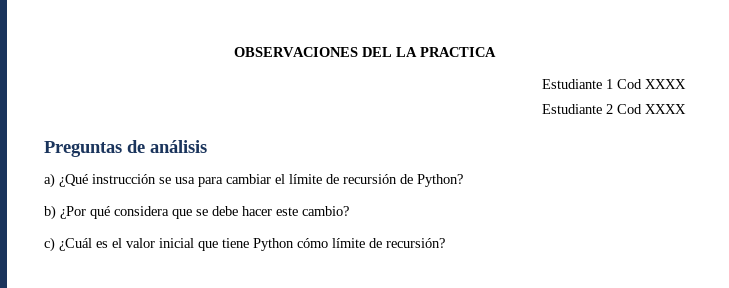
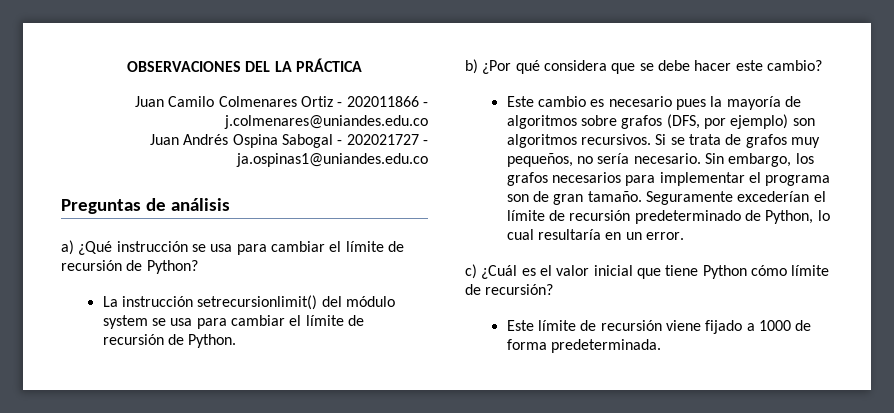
- OBSERVACIONES DEL LA PRACTICA
- Estudiante 1 Cod XXXX
- Estudiante 2 Cod XXXX
+ OBSERVACIONES DEL LA PRÁCTICA
+ Juan Camilo Colmenares Ortiz - 202011866 - j.colmenares@uniandes.edu.co
+ Juan Andrés Ospina Sabogal - 202021727 - ja.ospinas1@uniandes.edu.co
+ La instrucción setrecursionlimit() del módulo system se usa para cambiar el límite de recursión de Python.
+ Este cambio es necesario pues la mayoría de algoritmos sobre grafos (DFS, por ejemplo) son algoritmos recursivos. Si se trata de grafos muy pequeños, no sería necesario. Sin embargo, los grafos necesarios para implementar el programa son de gran tamaño. Seguramente excederían el límite de recursión predeterminado de Python, lo cual resultaría en un error.
+ Este límite de recursión viene fijado a 1000 de forma predeterminada.

